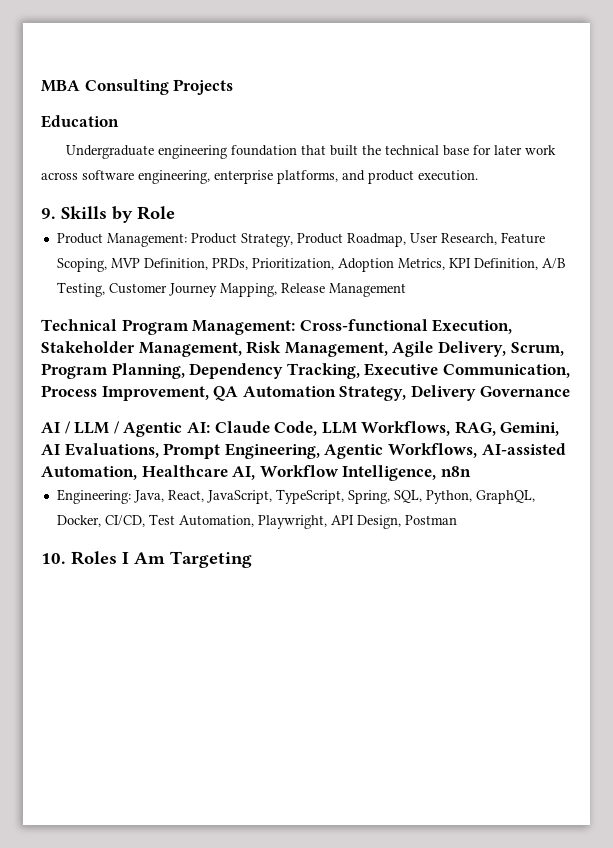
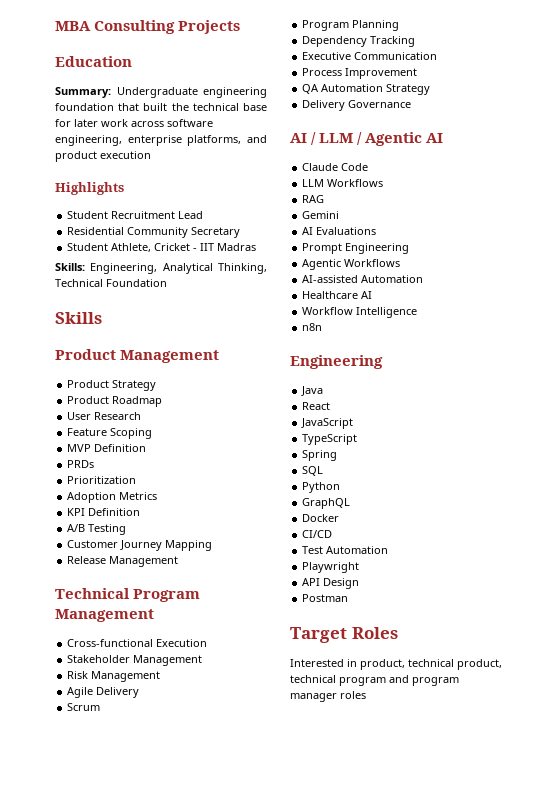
- Undergraduate engineering foundation that built the technical base for later work across software engineering, enterprise platforms, and product execution.
- 9. Skills by Role
- Product Management: Product Strategy, Product Roadmap, User Research, Feature Scoping, MVP Definition, PRDs, Prioritization, Adoption Metrics, KPI Definition, A/B Testing, Customer Journey Mapping, Release Management
+ Summary: Undergraduate engineering foundation that built the technical base for later work across software engineering, enterprise platforms, and product execution
+ Highlights
+ Student Recruitment Lead
+ Residential Community Secretary
+ Student Athlete, Cricket - IIT Madras
+ Skills: Engineering, Analytical Thinking, Technical Foundation
+ Skills
+ Product Management
+ Product Strategy
+ Product Roadmap
+ User Research
+ Feature Scoping
+ MVP Definition
+ PRDs
+ Prioritization
+ Adoption Metrics
+ KPI Definition
+ A/B Testing
+ Customer Journey Mapping
+ Release Management
- Technical Program Management: Cross-functional Execution, Stakeholder Management, Risk Management, Agile Delivery, Scrum, Program Planning, Dependency Tracking, Executive Communication, Process Improvement, QA Automation Strategy, Delivery Governance
+ Technical Program Management
+ Cross-functional Execution
+ Stakeholder Management
+ Risk Management
+ Agile Delivery
+ Scrum
+ Program Planning
+ Dependency Tracking
+ Executive Communication
+ Process Improvement
+ QA Automation Strategy
+ Delivery Governance
- AI / LLM / Agentic AI: Claude Code, LLM Workflows, RAG, Gemini, AI Evaluations, Prompt Engineering, Agentic Workflows, AI-assisted Automation, Healthcare AI, Workflow Intelligence, n8n
- Engineering: Java, React, JavaScript, TypeScript, Spring, SQL, Python, GraphQL, Docker, CI/CD, Test Automation, Playwright, API Design, Postman
+ AI / LLM / Agentic AI
+ Claude Code
+ LLM Workflows
+ RAG
+ Gemini
+ AI Evaluations
+ Prompt Engineering
+ Agentic Workflows
+ AI-assisted Automation
+ Healthcare AI
+ Workflow Intelligence
+ n8n
+ Engineering
+ Java
+ React
+ JavaScript
+ TypeScript
+ Spring
+ SQL
+ Python
+ GraphQL
+ Docker
+ CI/CD
+ Test Automation
+ Playwright
+ API Design
+ Postman
- 10. Roles I Am Targeting
+ Target Roles
+ Interested in product, technical product, technical program and program manager roles

